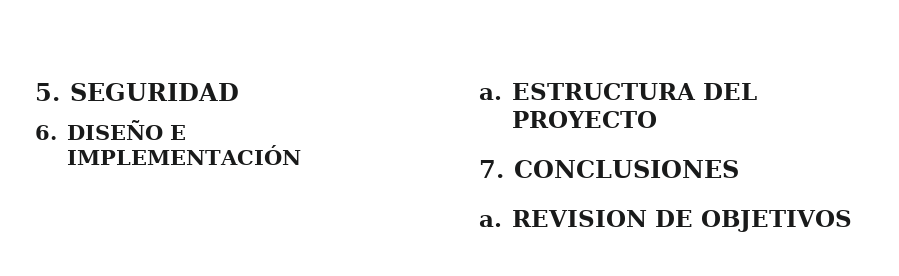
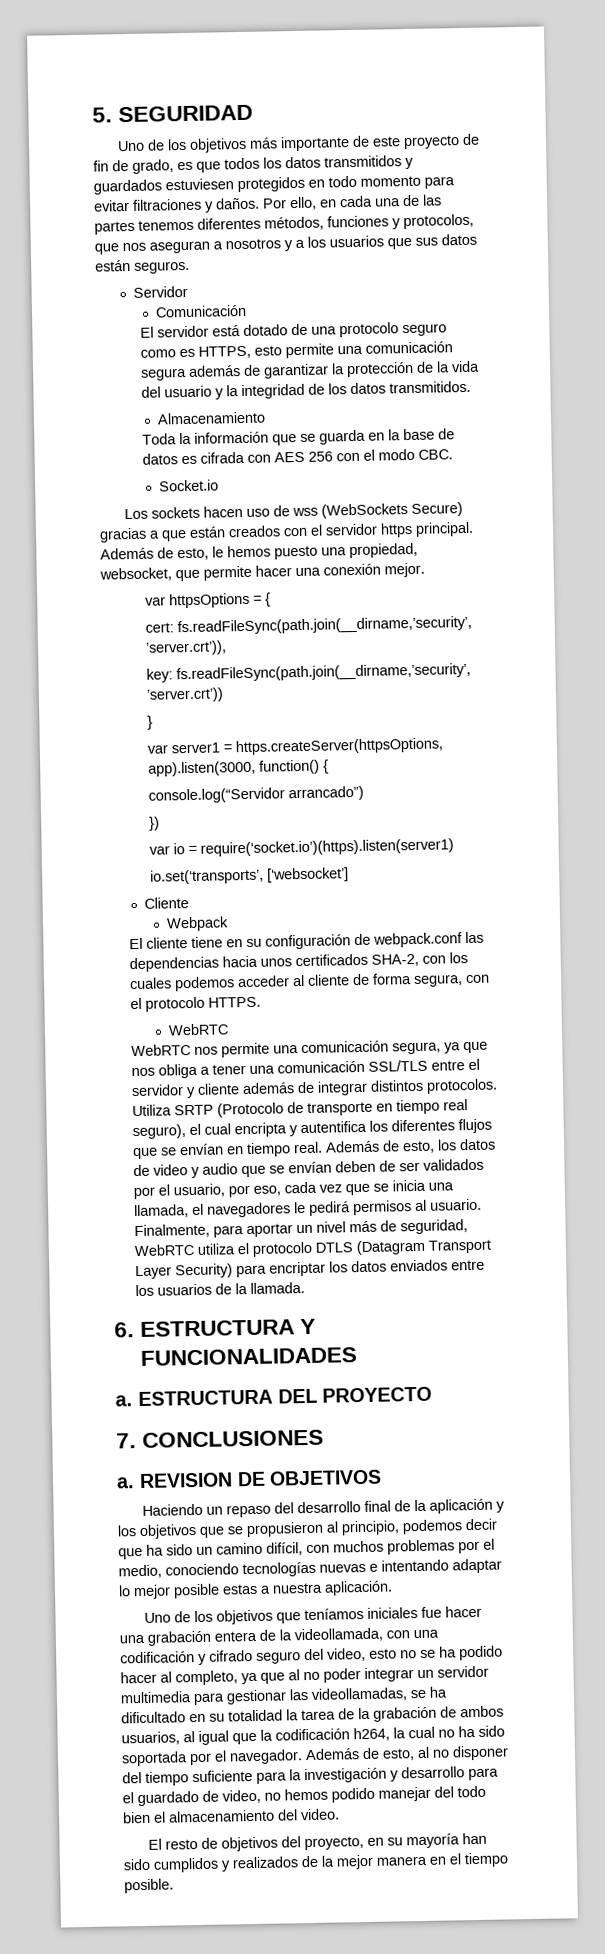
- 6. DISEÑO E IMPLEMENTACIÓN
+ Uno de los objetivos más importante de este proyecto de fin de grado, es que todos los datos transmitidos y guardados estuviesen protegidos en todo momento para evitar filtraciones y daños. Por ello, en cada una de las partes tenemos diferentes métodos, funciones y protocolos, que nos aseguran a nosotros y a los usuarios que sus datos están seguros.
+ Servidor
+ Comunicación
+ El servidor está dotado de una protocolo seguro como es HTTPS, esto permite una comunicación segura además de garantizar la protección de la vida del usuario y la integridad de los datos transmitidos.
+ Almacenamiento
+ Toda la información que se guarda en la base de datos es cifrada con AES 256 con el modo CBC.
+ Socket.io
+ Los sockets hacen uso de wss (WebSockets Secure) gracias a que están creados con el servidor https principal. Además de esto, le hemos puesto una propiedad, websocket, que permite hacer una conexión mejor.
+ var httpsOptions = {
+ cert: fs.readFileSync(path.join(__dirname,’security’, ’server.crt’)),
+ key: fs.readFileSync(path.join(__dirname,’security’, ’server.crt’))
+ }
+ var server1 = https.createServer(httpsOptions, app).listen(3000, function() {
+ console.log(“Servidor arrancado”)
+ })
+ var io = require(‘socket.io’)(https).listen(server1)
+ io.set(‘transports’, [‘websocket’]
+ Cliente
+ Webpack
+ El cliente tiene en su configuración de webpack.conf las dependencias hacia unos certificados SHA-2, con los cuales podemos acceder al cliente de forma segura, con el protocolo HTTPS.
+ WebRTC
+ WebRTC nos permite una comunicación segura, ya que nos obliga a tener una comunicación SSL/TLS entre el servidor y cliente además de integrar distintos protocolos. Utiliza SRTP (Protocolo de transporte en tiempo real seguro), el cual encripta y autentifica los diferentes flujos que se envían en tiempo real. Además de esto, los datos de video y audio que se envían deben de ser validados por el usuario, por eso, cada vez que se inicia una llamada, el navegadores le pedirá permisos al usuario. Finalmente, para aportar un nivel más de seguridad, WebRTC utiliza el protocolo DTLS (Datagram Transport Layer Security) para encriptar los datos enviados entre los usuarios de la llamada.
+ 6. ESTRUCTURA Y FUNCIONALIDADES
+ Haciendo un repaso del desarrollo final de la aplicación y los objetivos que se propusieron al principio, podemos decir que ha sido un camino difícil, con muchos problemas por el medio, conociendo tecnologías nuevas e intentando adaptar lo mejor posible estas a nuestra aplicación.
+ Uno de los objetivos que teníamos iniciales fue hacer una grabación entera de la videollamada, con una codificación y cifrado seguro del video, esto no se ha podido hacer al completo, ya que al no poder integrar un servidor multimedia para gestionar las videollamadas, se ha dificultado en su totalidad la tarea de la grabación de ambos usuarios, al igual que la codificación h264, la cual no ha sido soportada por el navegador. Además de esto, al no disponer del tiempo suficiente para la investigación y desarrollo para el guardado de video, no hemos podido manejar del todo bien el almacenamiento del video.
+ El resto de objetivos del proyecto, en su mayoría han sido cumplidos y realizados de la mejor manera en el tiempo posible.

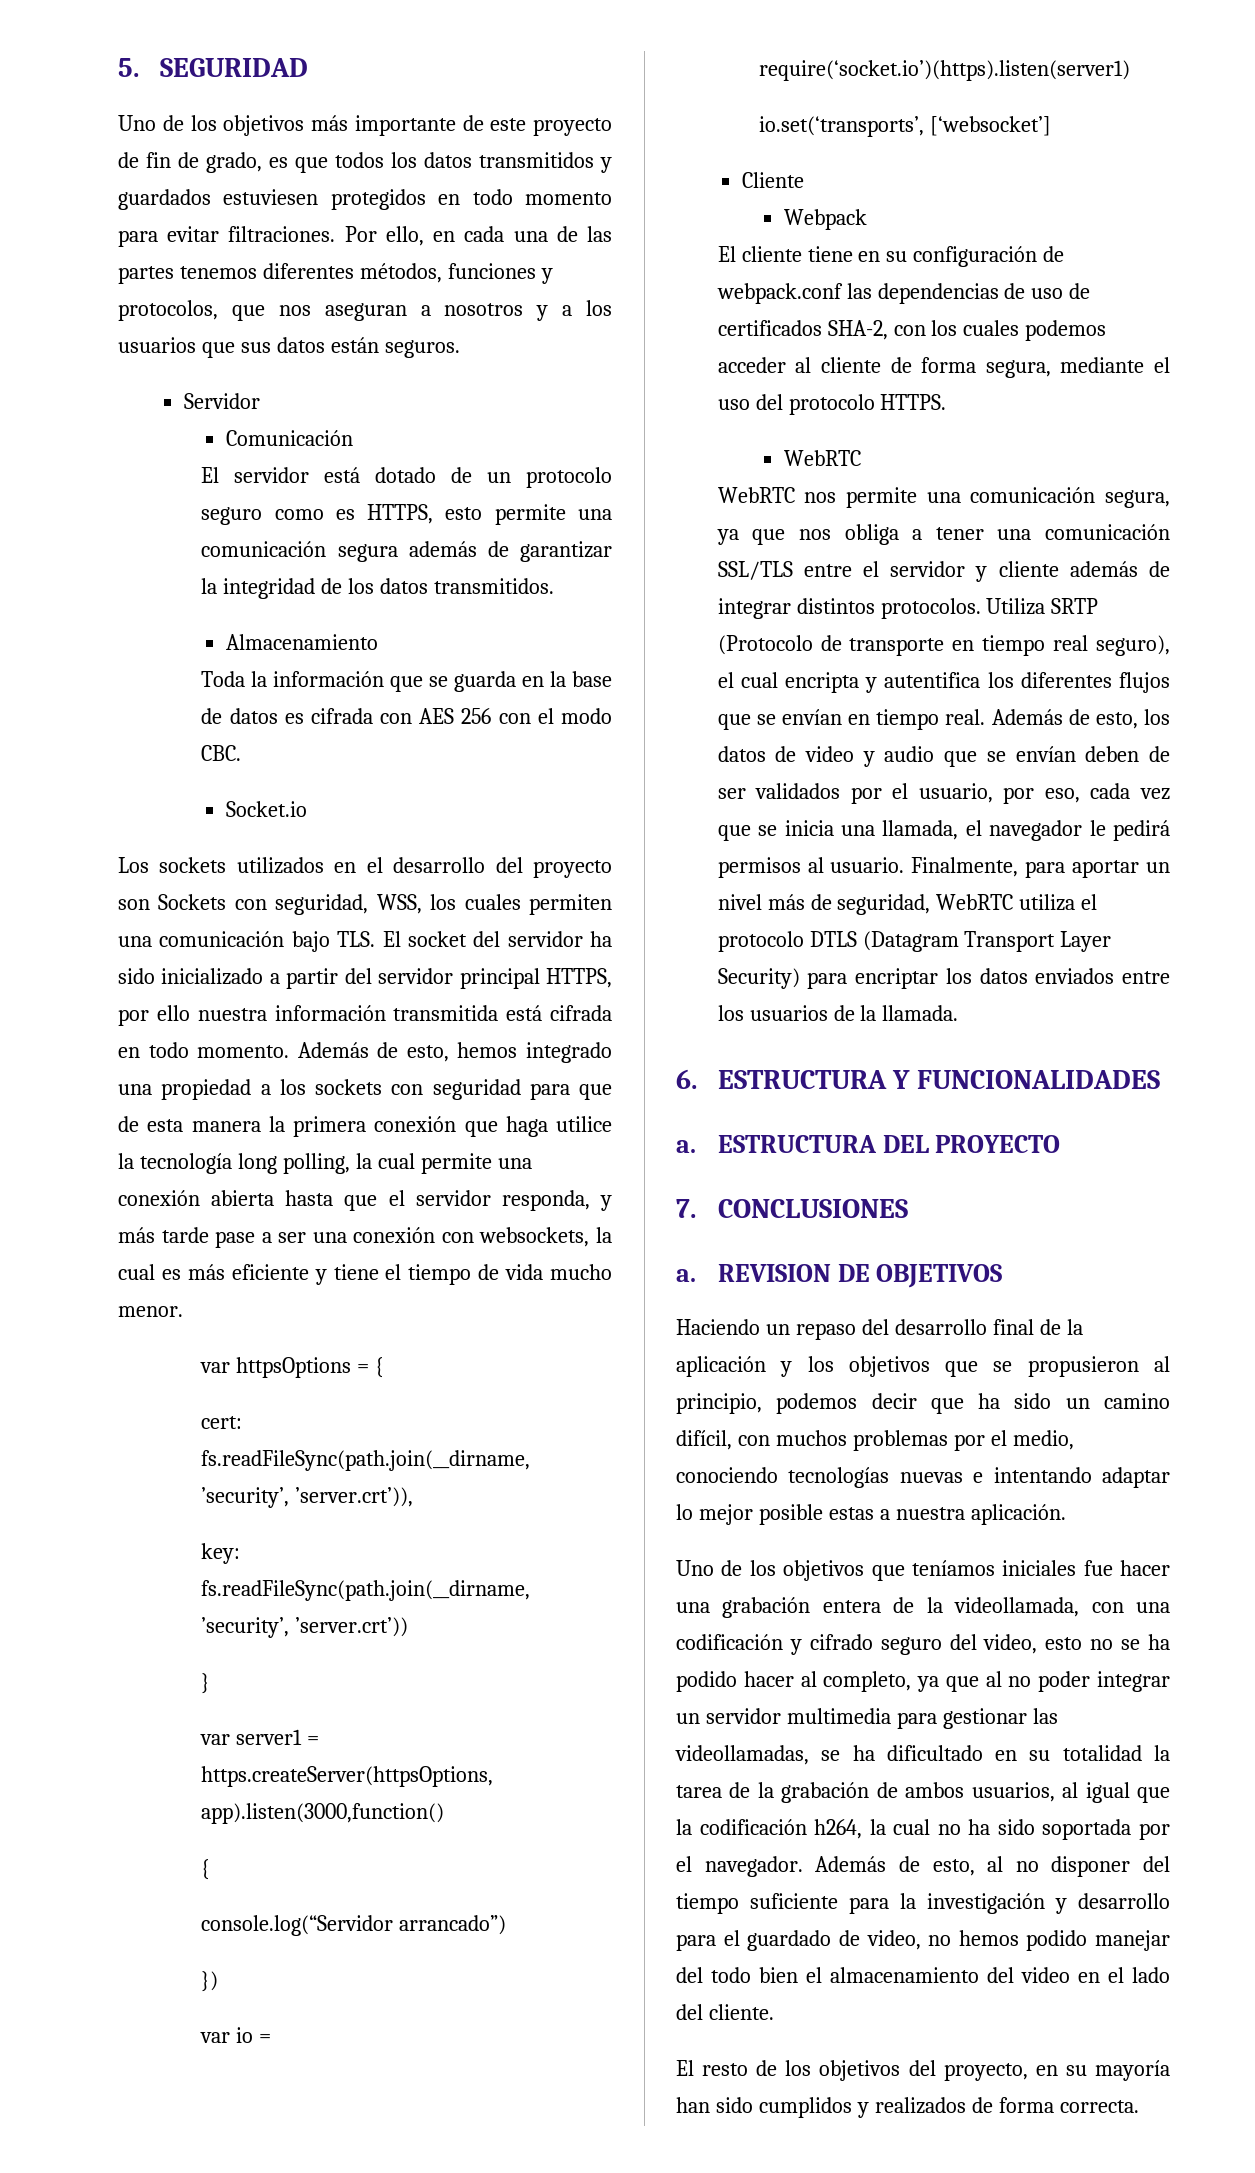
- Uno de los objetivos más importante de este proyecto de fin de grado, es que todos los datos transmitidos y guardados estuviesen protegidos en todo momento para evitar filtraciones y daños.
+ Uno de los objetivos más importante de este proyecto de fin de grado, es que todos los datos transmitidos y guardados estuviesen protegidos en todo momento para evitar filtraciones.
- El servidor está dotado de una protocolo seguro como es HTTPS, esto permite una comunicación segura además de garantizar la protección de la vida del usuario y la integridad de los datos transmitidos.
+ El servidor está dotado de un protocolo seguro como es HTTPS, esto permite una comunicación segura además de garantizar la integridad de los datos transmitidos.
- Los sockets hacen uso de wss (WebSockets Secure) gracias a que están creados con el servidor https principal. Además de esto, le hemos puesto una propiedad, websocket, que permite hacer una conexión mejor.
+ Los sockets utilizados en el desarrollo del proyecto son Sockets con seguridad, WSS, los cuales permiten una comunicación bajo TLS. El socket del servidor ha sido inicializado a partir del servidor principal HTTPS, por ello nuestra información transmitida está cifrada en todo momento. Además de esto, hemos integrado una propiedad a los sockets con seguridad para que de esta manera la primera conexión que haga utilice la tecnología long polling, la cual permite una conexión abierta hasta que el servidor responda, y más tarde pase a ser una conexión con websockets, la cual es más eficiente y tiene el tiempo de vida mucho menor.
- var server1 = https.createServer(httpsOptions, app).listen(3000, function() {
+ var server1 = https.createServer(httpsOptions, app).listen(3000,function()
+ {
- El cliente tiene en su configuración de webpack.conf las dependencias hacia unos certificados SHA-2, con los cuales podemos acceder al cliente de forma segura, con el protocolo HTTPS.
+ El cliente tiene en su configuración de webpack.conf las dependencias de uso de certificados SHA-2, con los cuales podemos acceder al cliente de forma segura, mediante el uso del protocolo HTTPS.
- Además de esto, los datos de video y audio que se envían deben de ser validados por el usuario, por eso, cada vez que se inicia una llamada, el navegadores le pedirá permisos al usuario.
+ Además de esto, los datos de video y audio que se envían deben de ser validados por el usuario, por eso, cada vez que se inicia una llamada, el navegador le pedirá permisos al usuario.
- Además de esto, al no disponer del tiempo suficiente para la investigación y desarrollo para el guardado de video, no hemos podido manejar del todo bien el almacenamiento del video.
+ Además de esto, al no disponer del tiempo suficiente para la investigación y desarrollo para el guardado de video, no hemos podido manejar del todo bien el almacenamiento del video en el lado del cliente.
- El resto de objetivos del proyecto, en su mayoría han sido cumplidos y realizados de la mejor manera en el tiempo posible.
+ El resto de los objetivos del proyecto, en su mayoría han sido cumplidos y realizados de forma correcta.

